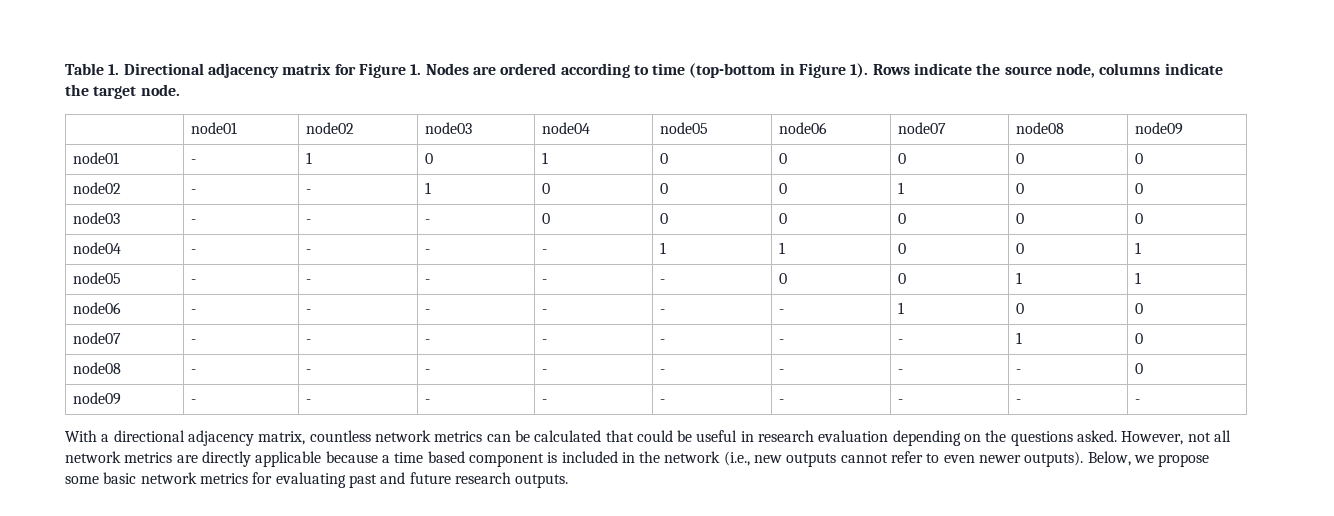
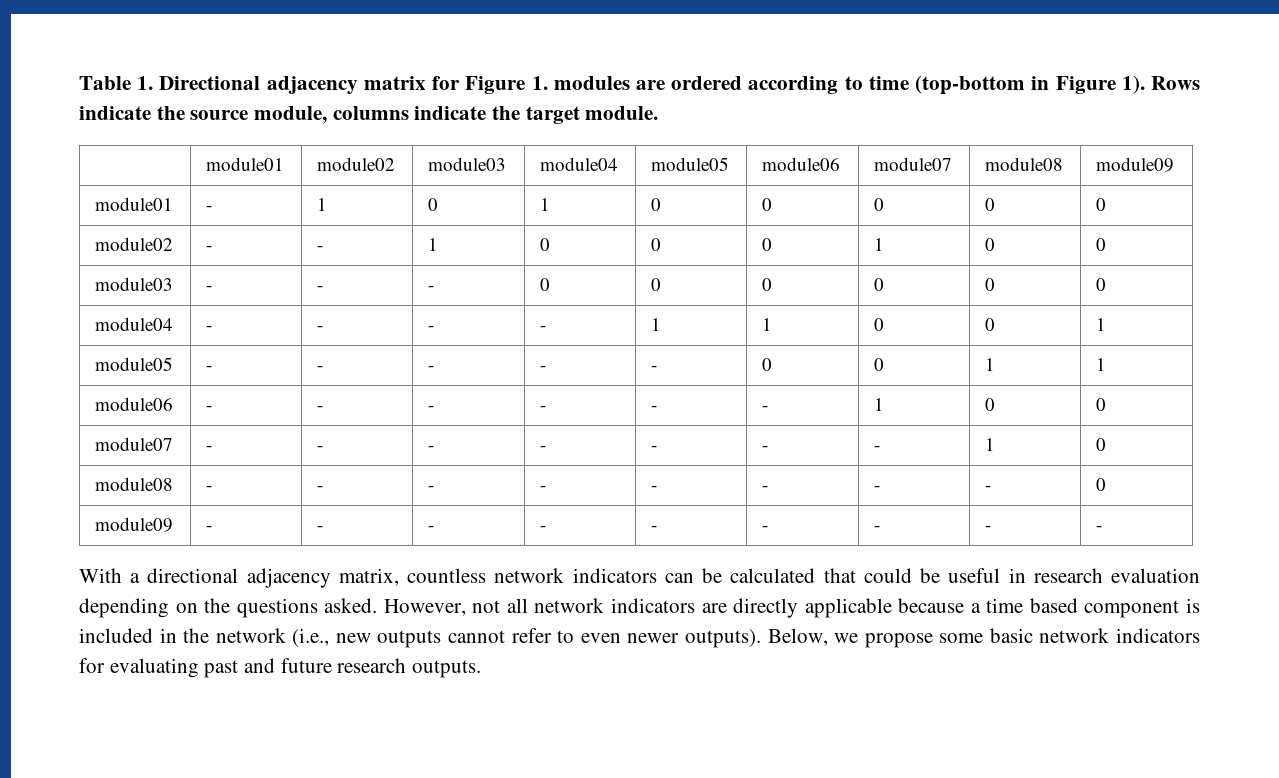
- Table 1. Directional adjacency matrix for Figure 1. Nodes are ordered according to time (top-bottom in Figure 1).
+ Table 1. Directional adjacency matrix for Figure 1. modules are ordered according to time (top-bottom in Figure 1).
- Rows indicate the source node, columns indicate the target node.
- | node01 | node02 | node03 | node04 | node05 | node06 | node07 | node08 | node09
- node01 | - | 1 | 0 | 1 | 0 | 0 | 0 | 0 | 0
+ Rows indicate the source module, columns indicate the target module.
+ | module01 | module02 | module03 | module04 | module05 | module06 | module07 | module08 | module09
+ module01 | - | 1 | 0 | 1 | 0 | 0 | 0 | 0 | 0
- node02 | - | - | 1 | 0 | 0 | 0 | 1 | 0 | 0
+ module02 | - | - | 1 | 0 | 0 | 0 | 1 | 0 | 0
- node03 | - | - | - | 0 | 0 | 0 | 0 | 0 | 0
+ module03 | - | - | - | 0 | 0 | 0 | 0 | 0 | 0
- node04 | - | - | - | - | 1 | 1 | 0 | 0 | 1
+ module04 | - | - | - | - | 1 | 1 | 0 | 0 | 1
- node05 | - | - | - | - | - | 0 | 0 | 1 | 1
+ module05 | - | - | - | - | - | 0 | 0 | 1 | 1
- node06 | - | - | - | - | - | - | 1 | 0 | 0
+ module06 | - | - | - | - | - | - | 1 | 0 | 0
- node07 | - | - | - | - | - | - | - | 1 | 0
+ module07 | - | - | - | - | - | - | - | 1 | 0
- node08 | - | - | - | - | - | - | - | - | 0
+ module08 | - | - | - | - | - | - | - | - | 0
- node09 | - | - | - | - | - | - | - | - | -
+ module09 | - | - | - | - | - | - | - | - | -
- With a directional adjacency matrix, countless network metrics can be calculated that could be useful in research evaluation depending on the questions asked.
+ With a directional adjacency matrix, countless network indicators can be calculated that could be useful in research evaluation depending on the questions asked.
- However, not all network metrics are directly applicable because a time based component is included in the network (i.e., new outputs cannot refer to even newer outputs).
+ However, not all network indicators are directly applicable because a time based component is included in the network (i.e., new outputs cannot refer to even newer outputs).
- Below, we propose some basic network metrics for evaluating past and future research outputs.
+ Below, we propose some basic network indicators for evaluating past and future research outputs.

